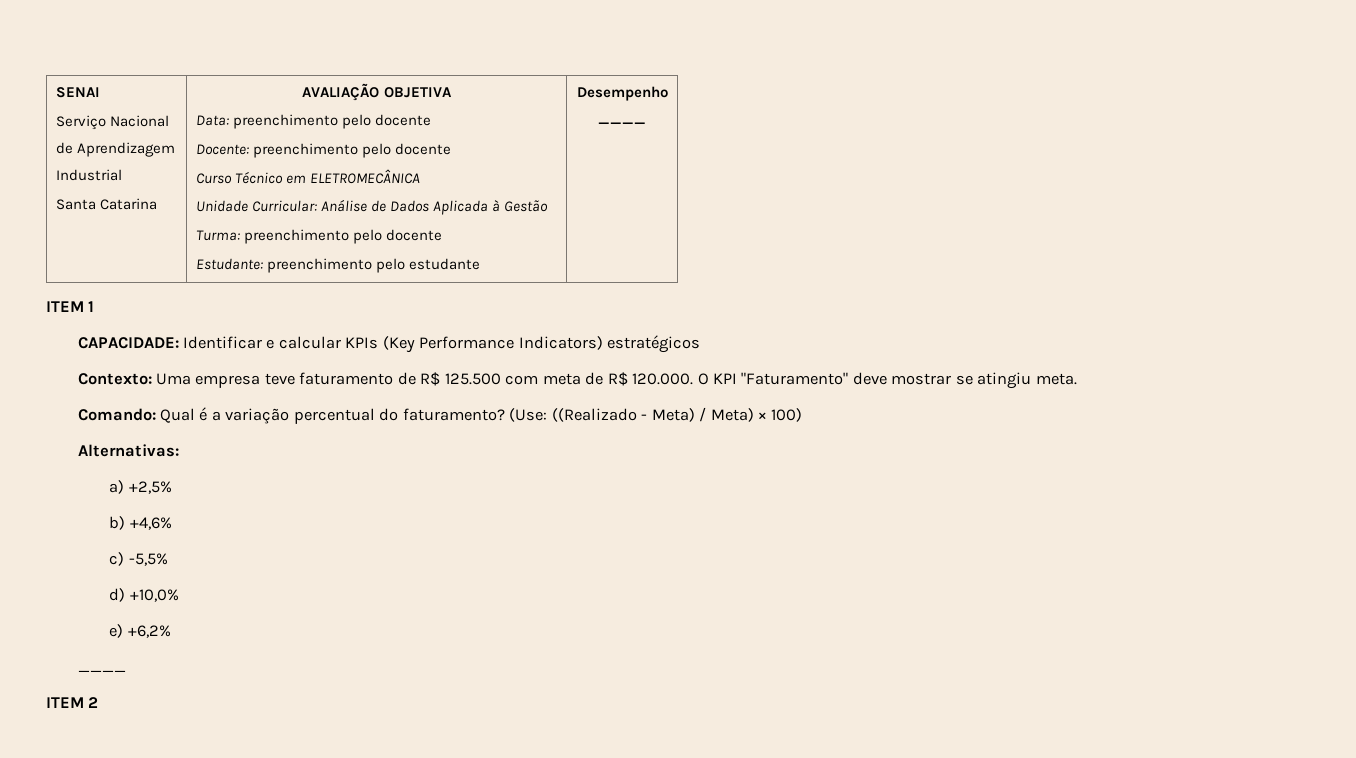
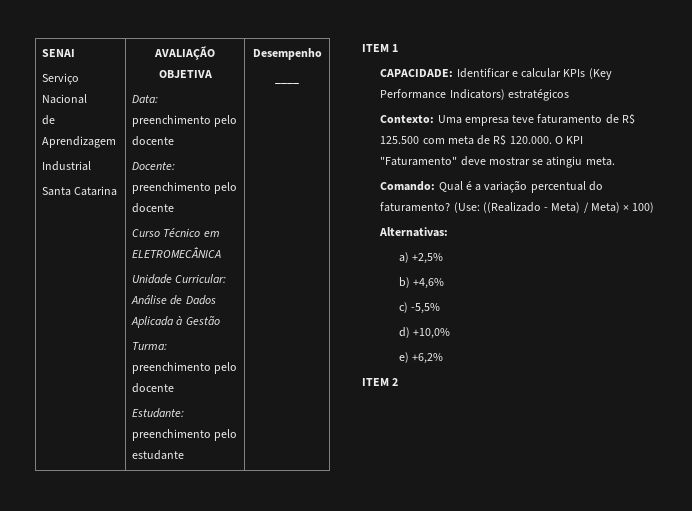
  e) +6,2%
- ____

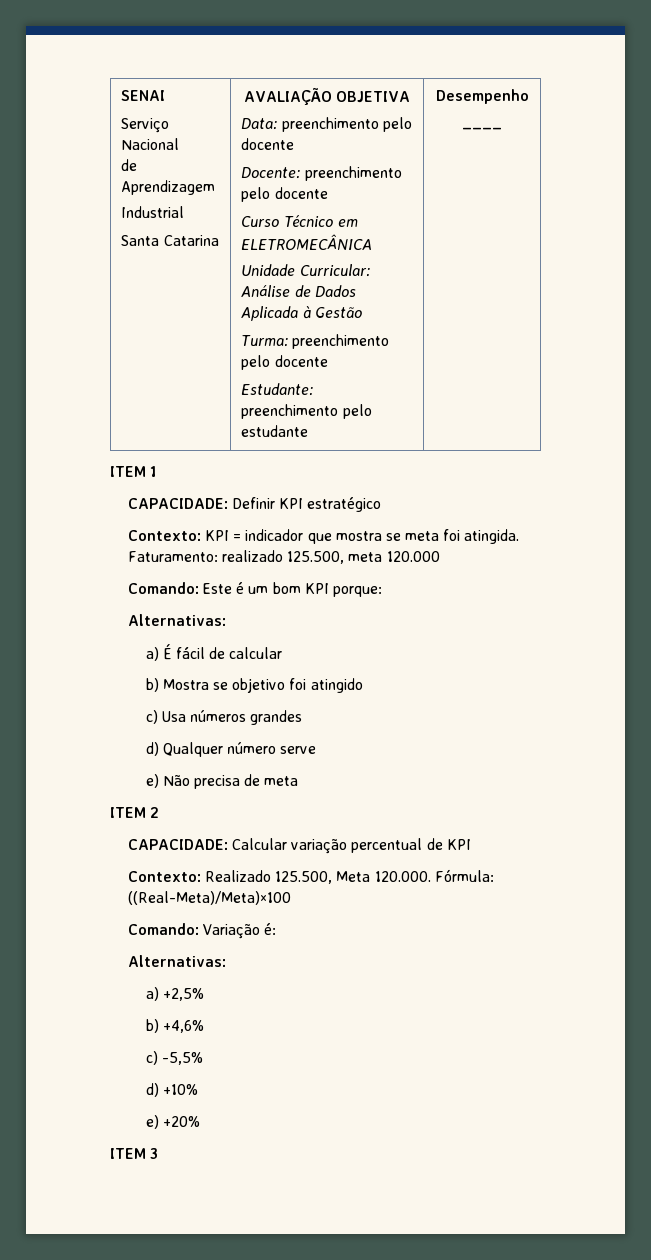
- CAPACIDADE: Identificar e calcular KPIs (Key Performance Indicators) estratégicos
- Contexto: Uma empresa teve faturamento de R$ 125.500 com meta de R$ 120.000. O KPI "Faturamento" deve mostrar se atingiu meta.
- Comando: Qual é a variação percentual do faturamento? (Use: ((Realizado - Meta) / Meta) × 100)
+ CAPACIDADE: Definir KPI estratégico
+ Contexto: KPI = indicador que mostra se meta foi atingida. Faturamento: realizado 125.500, meta 120.000
+ Comando: Este é um bom KPI porque:
+ Alternativas:
+ a) É fácil de calcular
+ b) Mostra se objetivo foi atingido
+ c) Usa números grandes
+ d) Qualquer número serve
+ e) Não precisa de meta
+ ITEM 2
+ CAPACIDADE: Calcular variação percentual de KPI
+ Contexto: Realizado 125.500, Meta 120.000. Fórmula: ((Real-Meta)/Meta)×100
+ Comando: Variação é:
- d) +10,0%
- e) +6,2%
- ITEM 2
+ d) +10%
+ e) +20%
+ ITEM 3

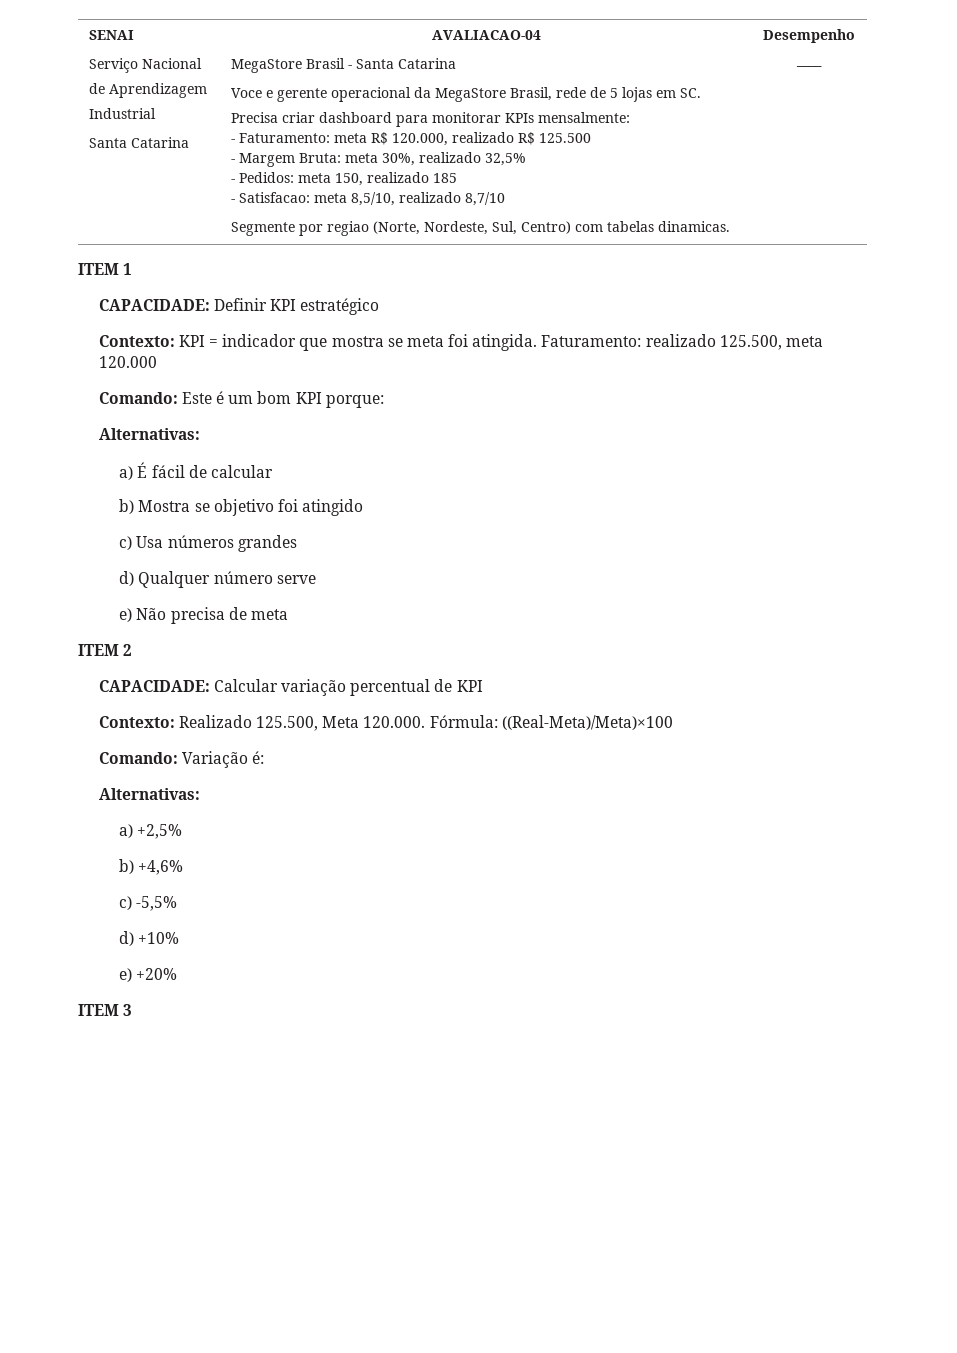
- AVALIAÇÃO OBJETIVA
- Data: preenchimento pelo docente
- Docente: preenchimento pelo docente
- Curso Técnico em ELETROMECÂNICA
- Unidade Curricular: Análise de Dados Aplicada à Gestão
- Turma: preenchimento pelo docente
- Estudante: preenchimento pelo estudante
+ AVALIACAO-04
+ MegaStore Brasil - Santa Catarina
+ Voce e gerente operacional da MegaStore Brasil, rede de 5 lojas em SC.
+ Precisa criar dashboard para monitorar KPIs mensalmente:
+ - Faturamento: meta R$ 120.000, realizado R$ 125.500
+ - Margem Bruta: meta 30%, realizado 32,5%
+ - Pedidos: meta 150, realizado 185
+ - Satisfacao: meta 8,5/10, realizado 8,7/10
+ Segmente por regiao (Norte, Nordeste, Sul, Centro) com tabelas dinamicas.

